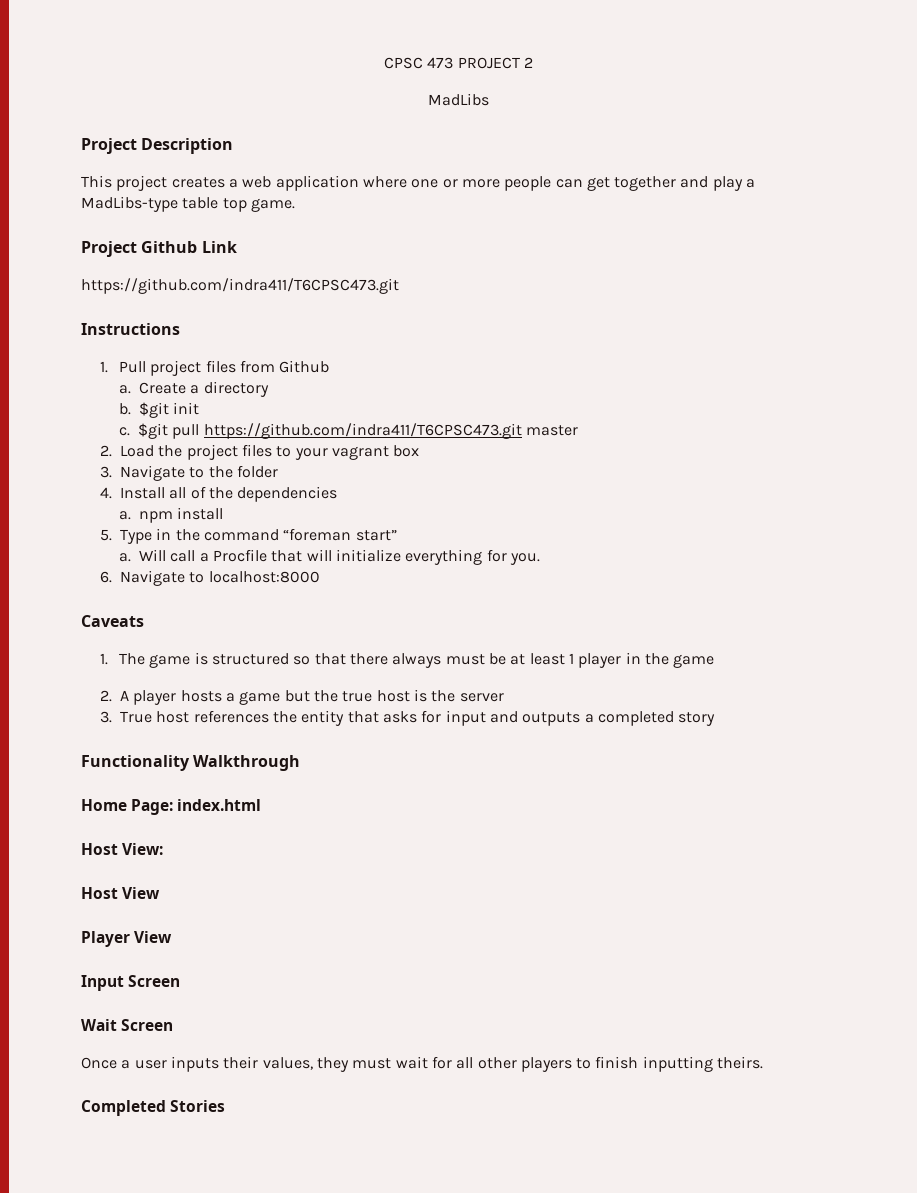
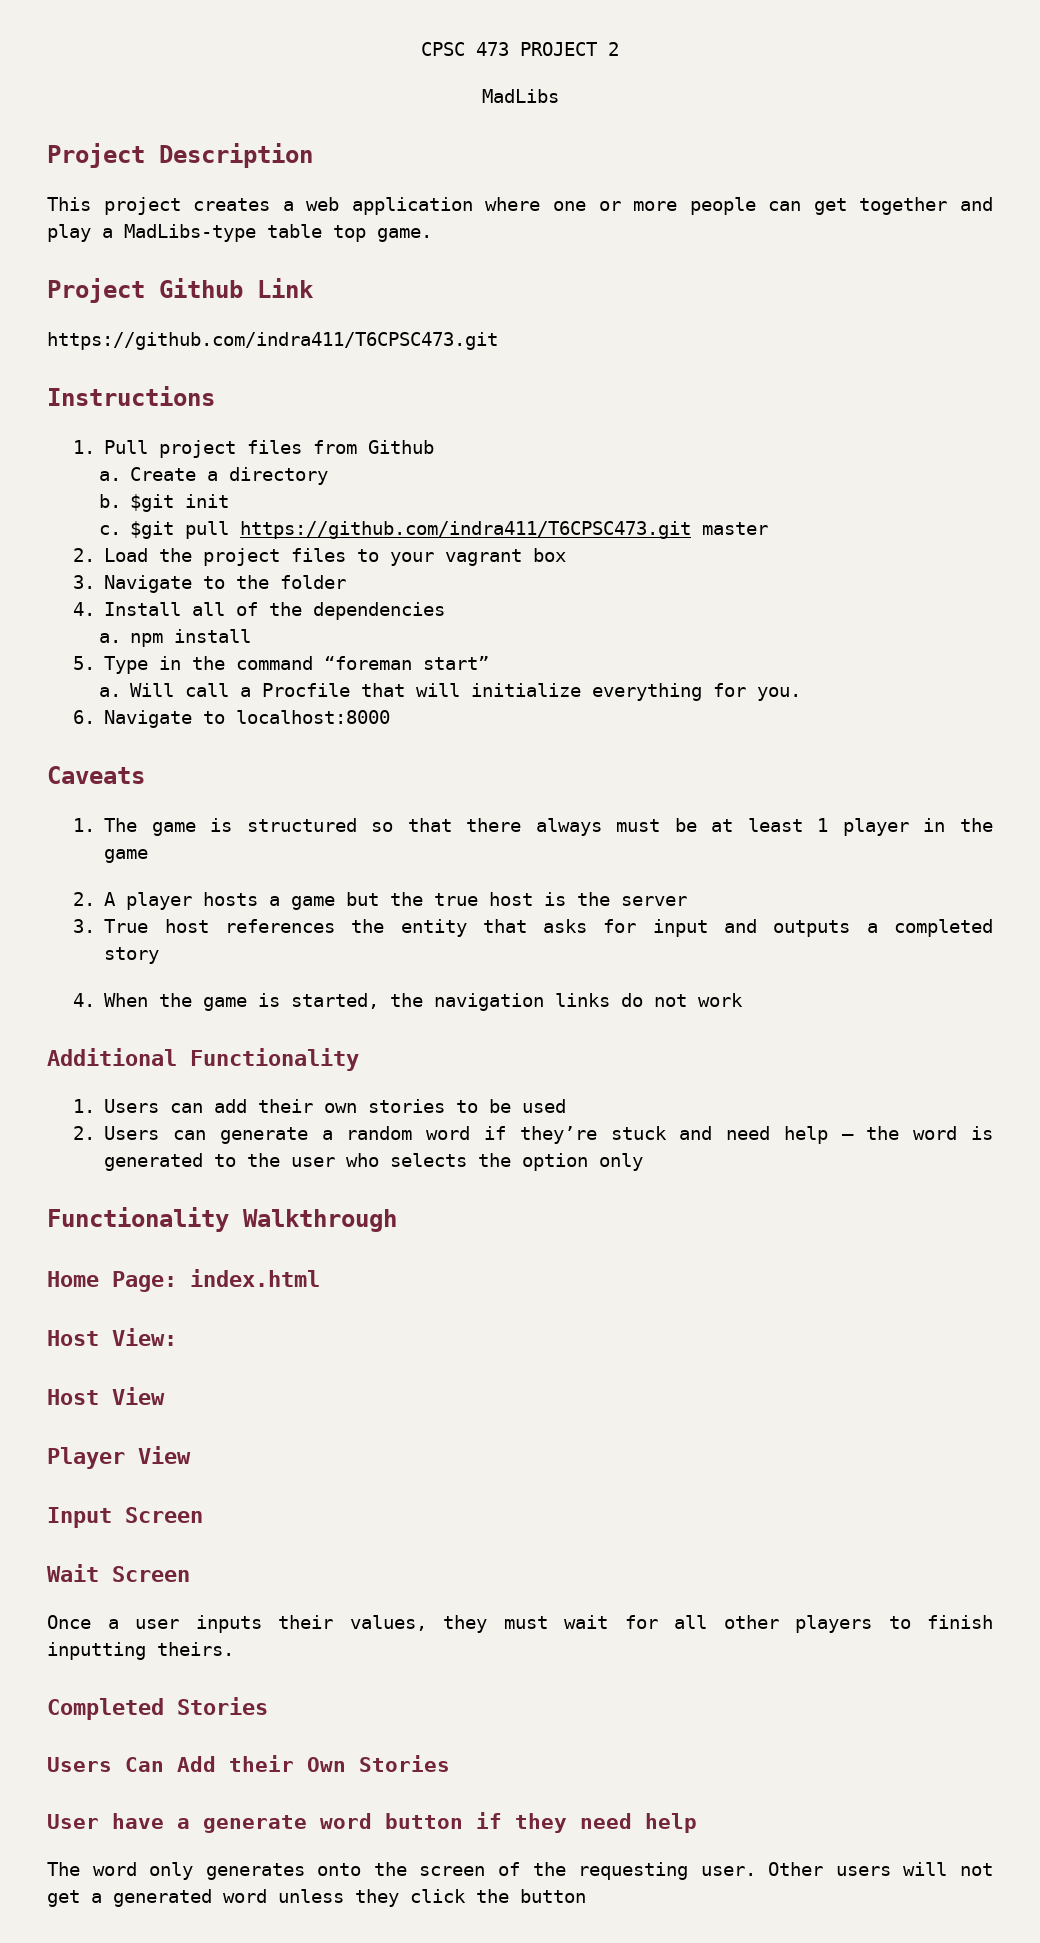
+ 4. When the game is started, the navigation links do not work
+ Additional Functionality
+ 1. Users can add their own stories to be used
+ 2. Users can generate a random word if they’re stuck and need help – the word is generated to the user who selects the option only
+ Users Can Add their Own Stories
+ User have a generate word button if they need help
+ The word only generates onto the screen of the requesting user. Other users will not get a generated word unless they click the button

